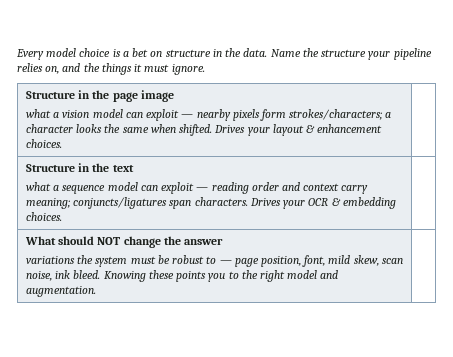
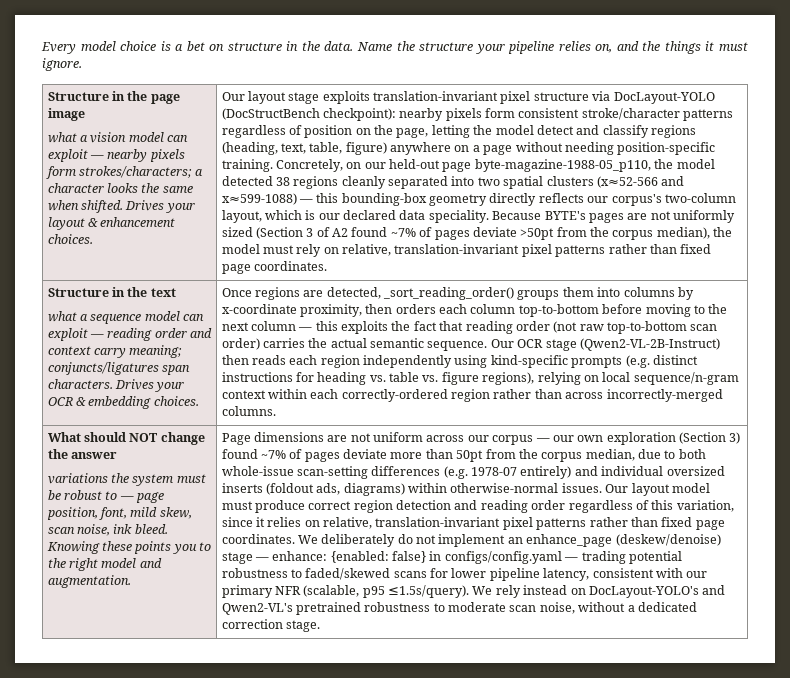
+ Our layout stage exploits translation-invariant pixel structure via DocLayout-YOLO (DocStructBench checkpoint): nearby pixels form consistent stroke/character patterns regardless of position on the page, letting the model detect and classify regions (heading, text, table, figure) anywhere on a page without needing position-specific training. Concretely, on our held-out page byte-magazine-1988-05_p110, the model detected 38 regions cleanly separated into two spatial clusters (x≈52-566 and x≈599-1088) — this bounding-box geometry directly reflects our corpus's two-column layout, which is our declared data speciality. Because BYTE's pages are not uniformly sized (Section 3 of A2 found ~7% of pages deviate >50pt from the corpus median), the model must rely on relative, translation-invariant pixel patterns rather than fixed page coordinates.
+ Once regions are detected, _sort_reading_order() groups them into columns by x-coordinate proximity, then orders each column top-to-bottom before moving to the next column — this exploits the fact that reading order (not raw top-to-bottom scan order) carries the actual semantic sequence. Our OCR stage (Qwen2-VL-2B-Instruct) then reads each region independently using kind-specific prompts (e.g. distinct instructions for heading vs. table vs. figure regions), relying on local sequence/n-gram context within each correctly-ordered region rather than across incorrectly-merged columns.
+ Page dimensions are not uniform across our corpus — our own exploration (Section 3) found ~7% of pages deviate more than 50pt from the corpus median, due to both whole-issue scan-setting differences (e.g. 1978-07 entirely) and individual oversized inserts (foldout ads, diagrams) within otherwise-normal issues. Our layout model must produce correct region detection and reading order regardless of this variation, since it relies on relative, translation-invariant pixel patterns rather than fixed page coordinates. We deliberately do not implement an enhance_page (deskew/denoise) stage — enhance: {enabled: false} in configs/config.yaml — trading potential robustness to faded/skewed scans for lower pipeline latency, consistent with our primary NFR (scalable, p95 ≤1.5s/query). We rely instead on DocLayout-YOLO's and Qwen2-VL's pretrained robustness to moderate scan noise, without a dedicated correction stage.

